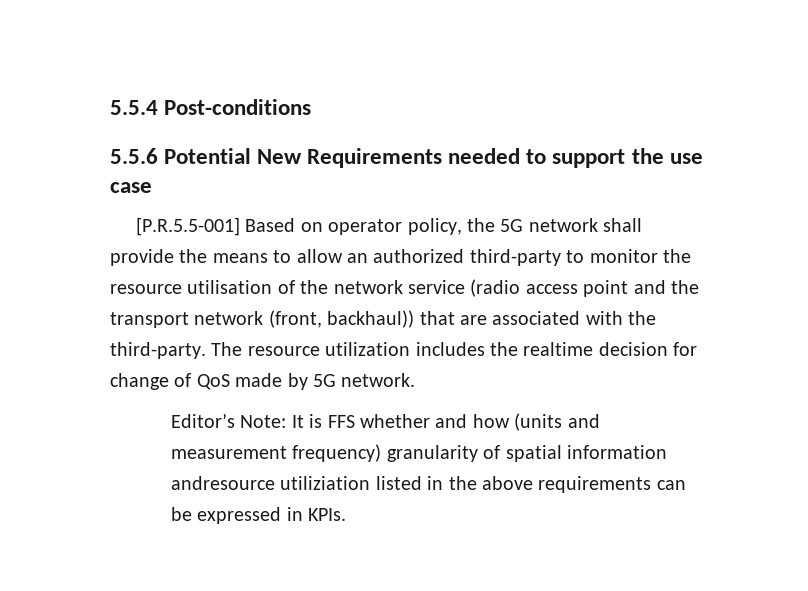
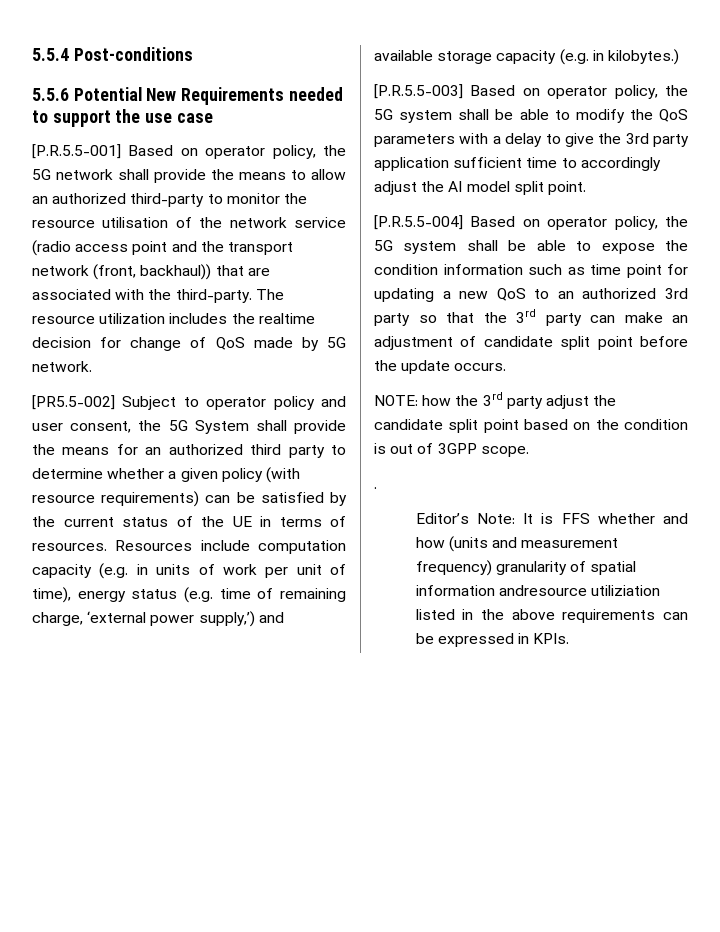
+ [PR5.5-002] Subject to operator policy and user consent, the 5G System shall provide the means for an authorized third party to determine whether a given policy (with resource requirements) can be satisfied by the current status of the UE in terms of resources. Resources include computation capacity (e.g. in units of work per unit of time), energy status (e.g. time of remaining charge, ‘external power supply,’) and available storage capacity (e.g. in kilobytes.)
+ [P.R.5.5-003] Based on operator policy, the 5G system shall be able to modify the QoS parameters with a delay to give the 3rd party application sufficient time to accordingly adjust the AI model split point.
+ [P.R.5.5-004] Based on operator policy, the 5G system shall be able to expose the condition information such as time point for updating a new QoS to an authorized 3rd party so that the 3rd party can make an adjustment of candidate split point before the update occurs.
+ NOTE: how the 3rd party adjust the candidate split point based on the condition is out of 3GPP scope.
+ .

